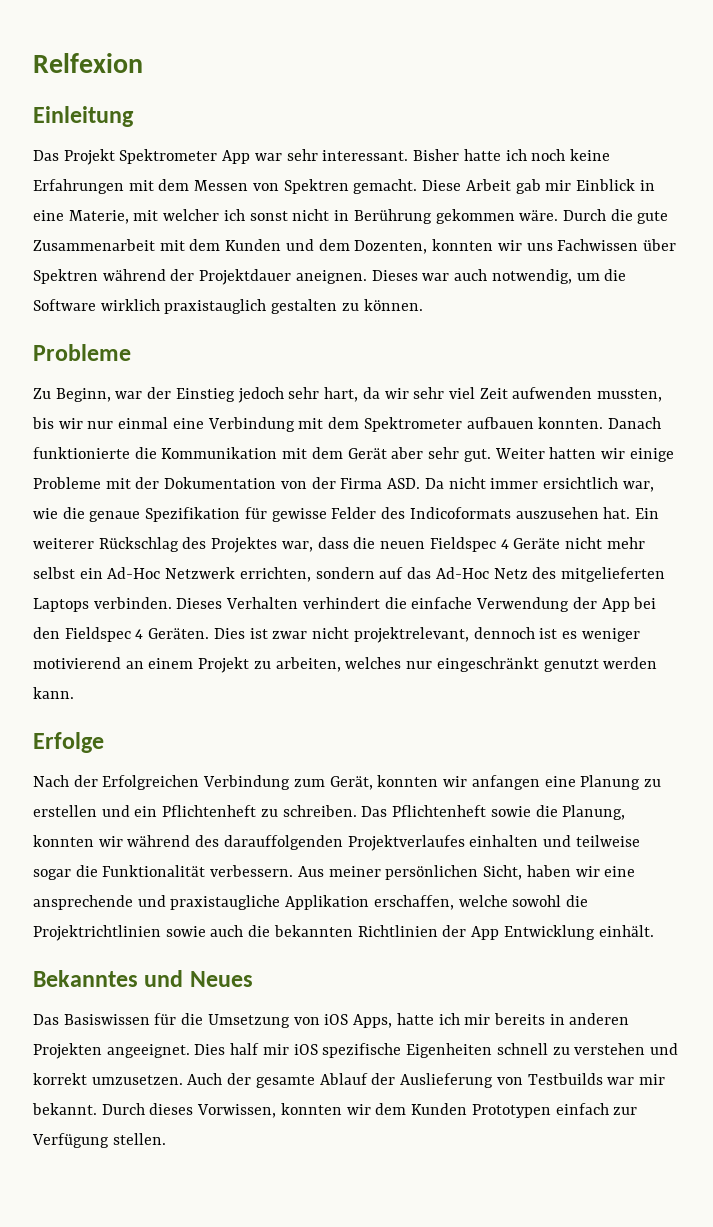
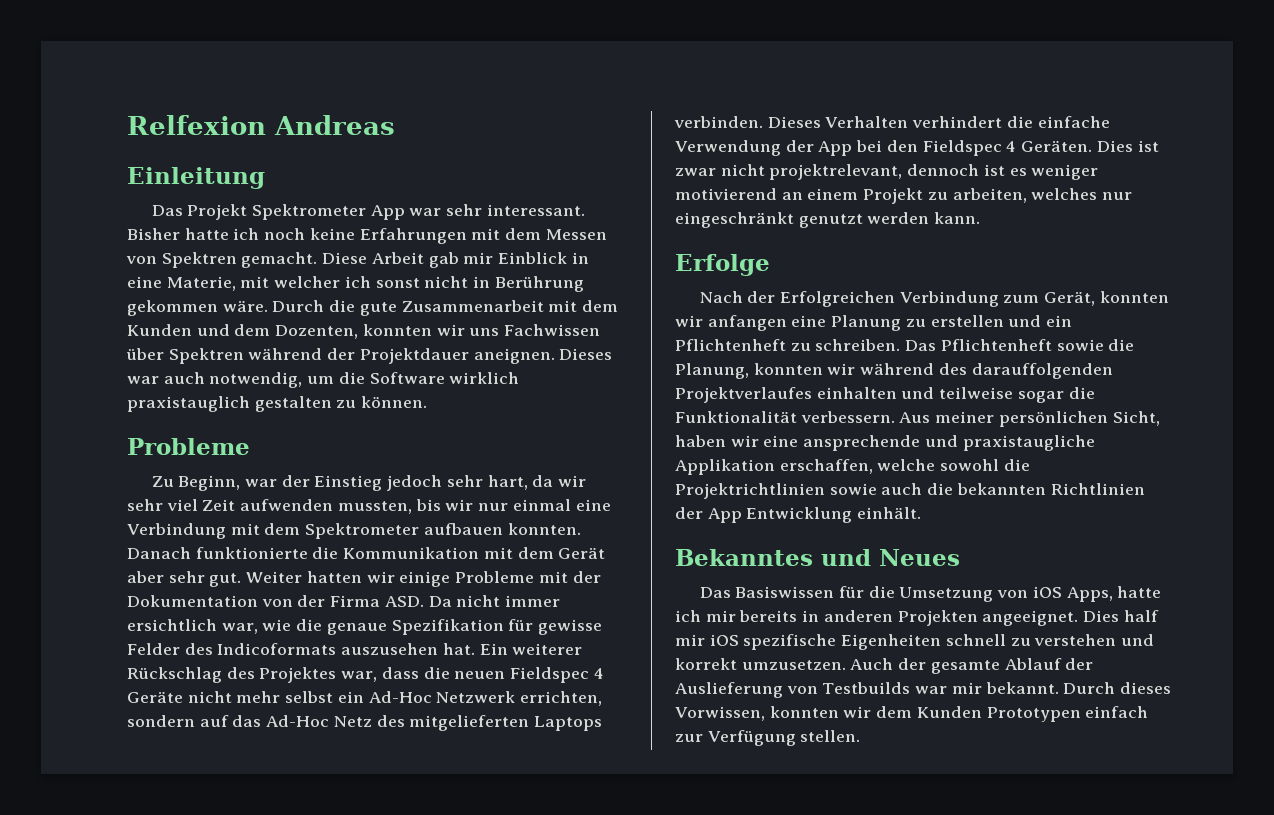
- Relfexion
+ Relfexion Andreas

